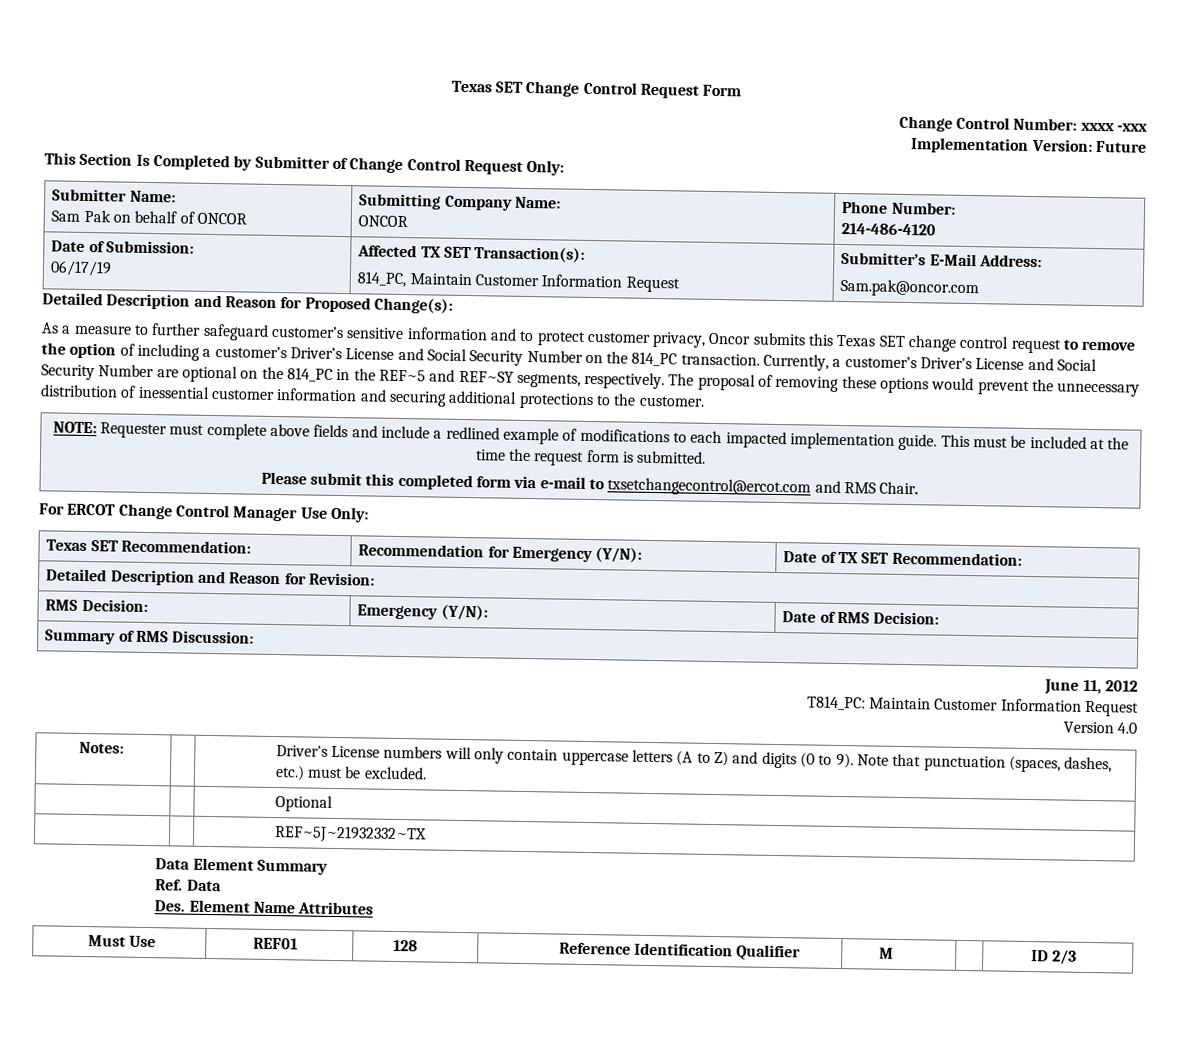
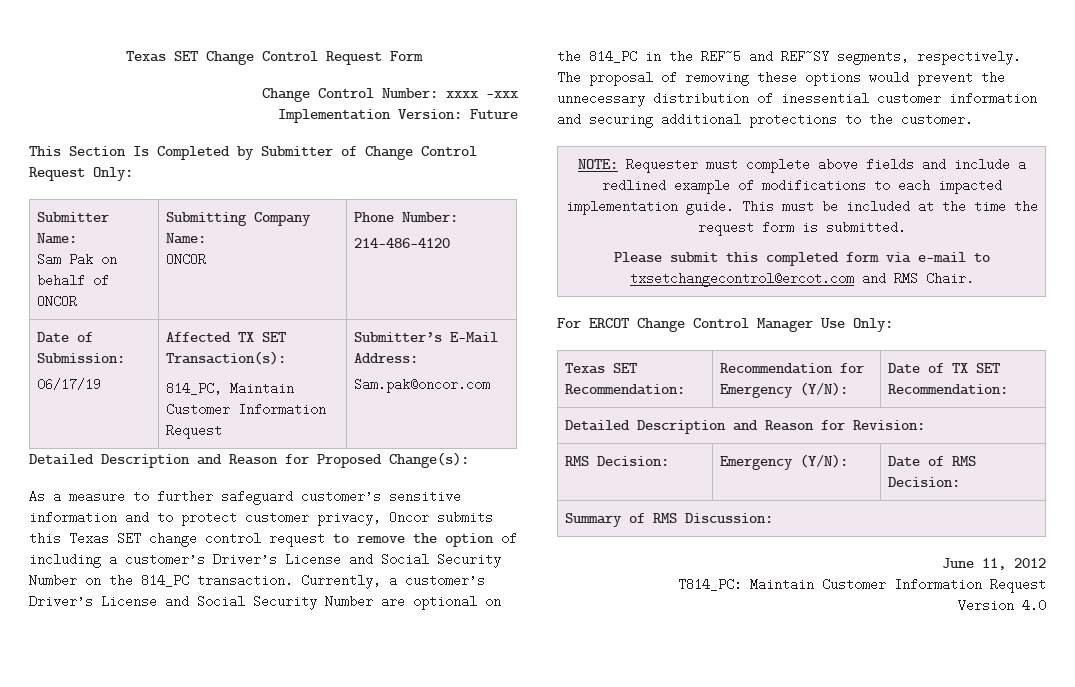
- Notes: | | Driver's License numbers will only contain uppercase letters (A to Z) and digits (0 to 9). Note that punctuation (spaces, dashes, etc.) must be excluded.
- | | Optional
- | | REF~5J~21932332~TX
- Data Element Summary
- Ref. Data
- Des. Element Name Attributes
- Must Use | REF01 | 128 | Reference Identification Qualifier | M | | ID 2/3

